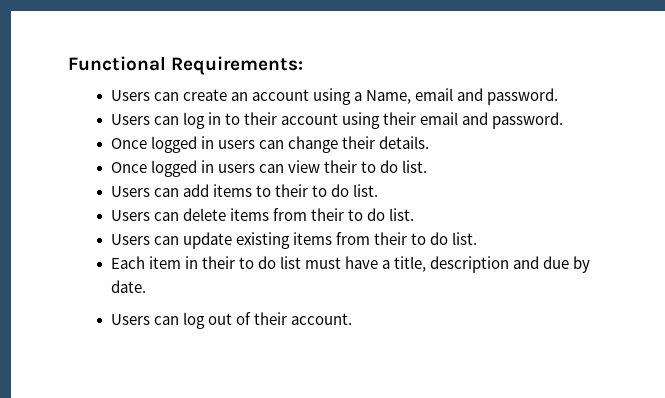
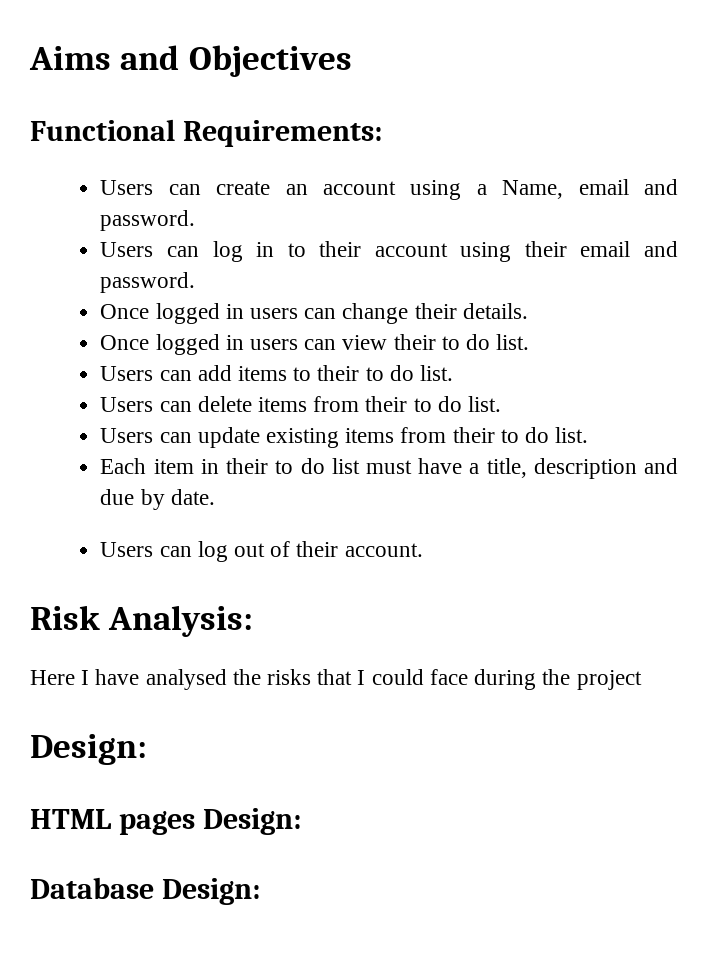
+ Aims and Objectives
+ Risk Analysis:
+ Here I have analysed the risks that I could face during the project
+ Design:
+ HTML pages Design:
+ Database Design:

